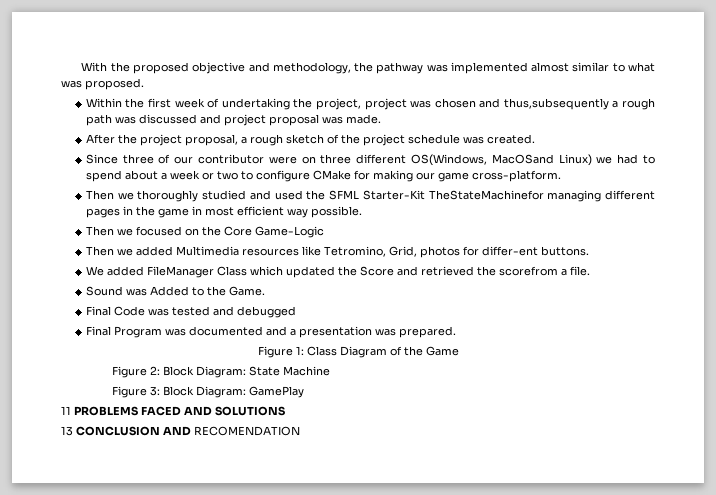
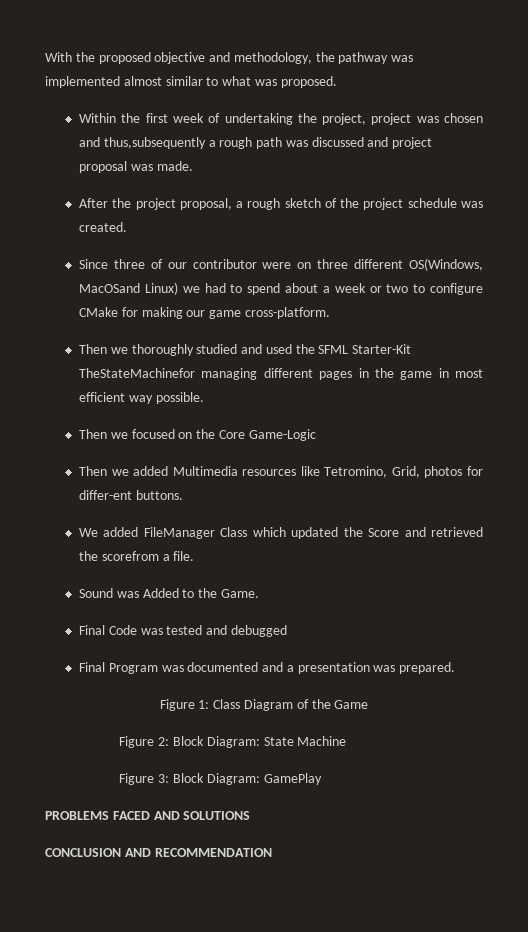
- 11 PROBLEMS FACED AND SOLUTIONS
+ PROBLEMS FACED AND SOLUTIONS
- 13 CONCLUSION AND RECOMENDATION
+ CONCLUSION AND RECOMMENDATION

